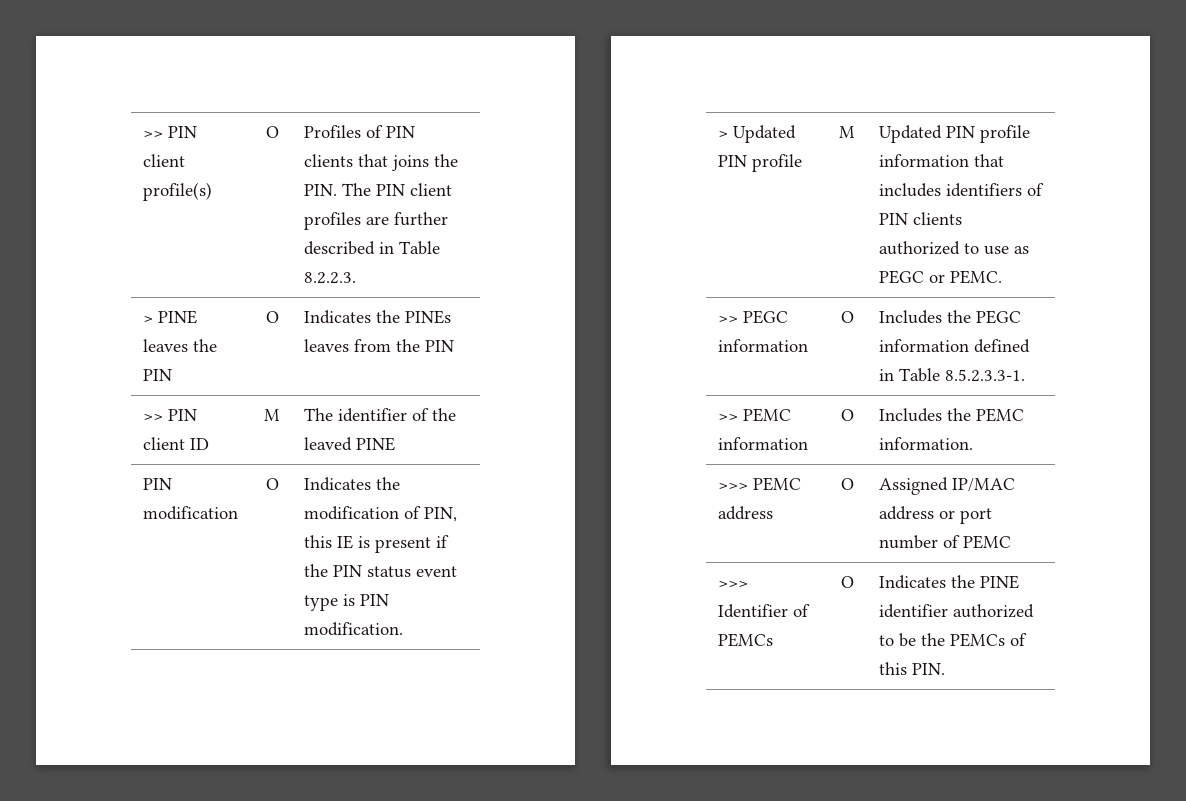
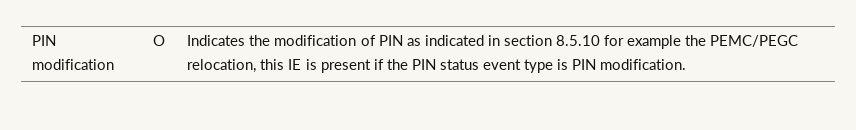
- >> PIN client profile(s) | O | Profiles of PIN clients that joins the PIN. The PIN client profiles are further described in Table 8.2.2.3.
- > PINE leaves the PIN | O | Indicates the PINEs leaves from the PIN
- >> PIN client ID | M | The identifier of the leaved PINE
- PIN modification | O | Indicates the modification of PIN, this IE is present if the PIN status event type is PIN modification.
+ PIN modification | O | Indicates the modification of PIN as indicated in section 8.5.10 for example the PEMC/PEGC relocation, this IE is present if the PIN status event type is PIN modification.
- > Updated PIN profile | M | Updated PIN profile information that includes identifiers of PIN clients authorized to use as PEGC or PEMC.
- >> PEGC information | O | Includes the PEGC information defined in Table 8.5.2.3.3-1.
- >> PEMC information | O | Includes the PEMC information.
- >>> PEMC address | O | Assigned IP/MAC address or port number of PEMC
- >>> Identifier of PEMCs | O | Indicates the PINE identifier authorized to be the PEMCs of this PIN.

